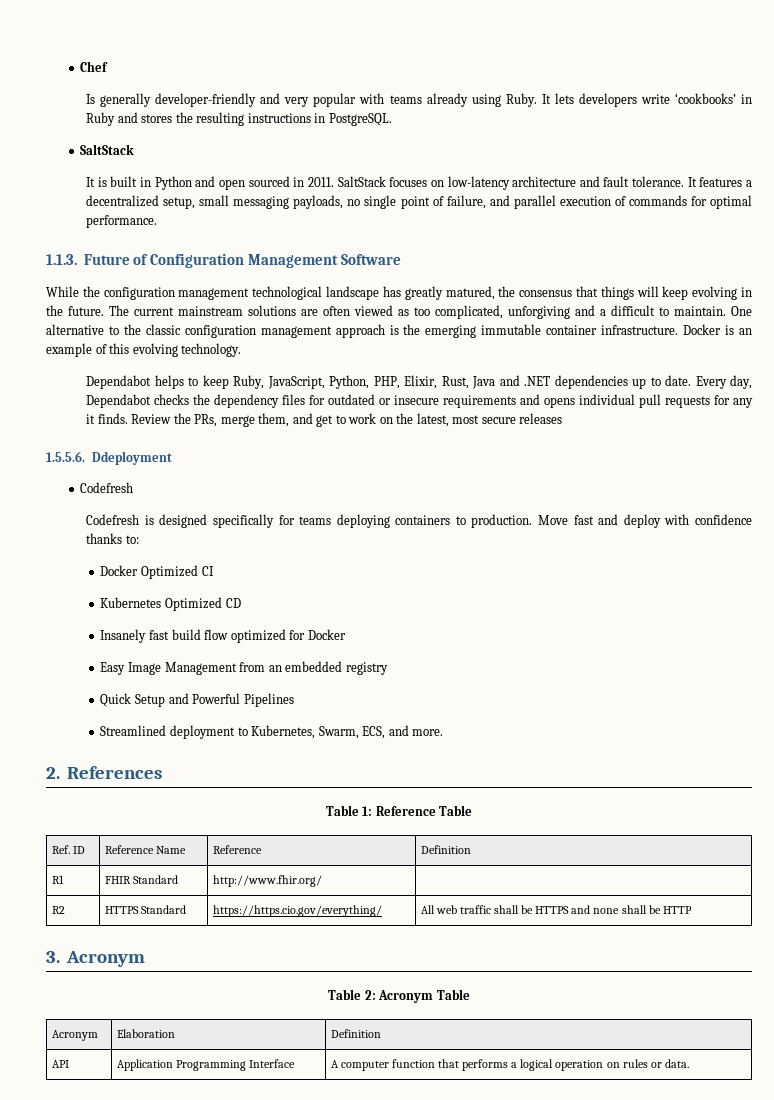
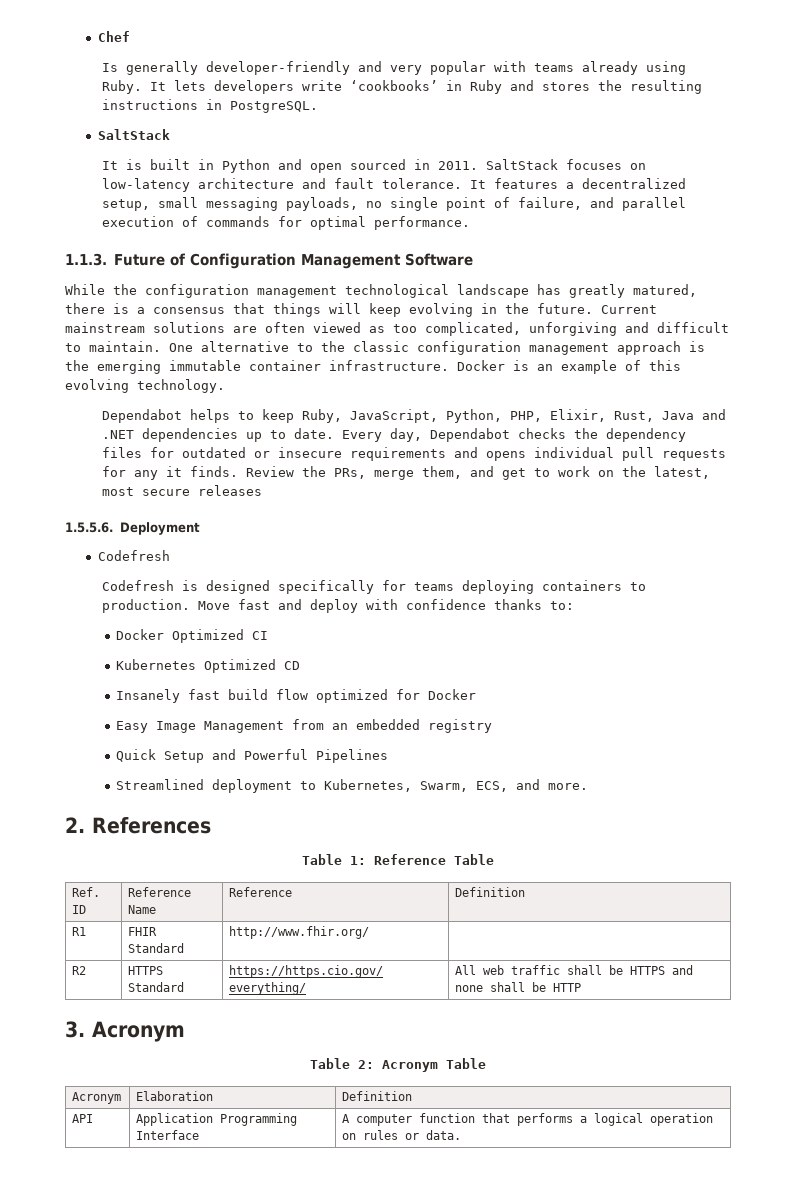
- While the configuration management technological landscape has greatly matured, the consensus that things will keep evolving in the future.
+ While the configuration management technological landscape has greatly matured, there is a consensus that things will keep evolving in the future.
- The current mainstream solutions are often viewed as too complicated, unforgiving and a difficult to maintain.
+ Current mainstream solutions are often viewed as too complicated, unforgiving and difficult to maintain.
- 1.5.5.6. Ddeployment
+ 1.5.5.6. Deployment

